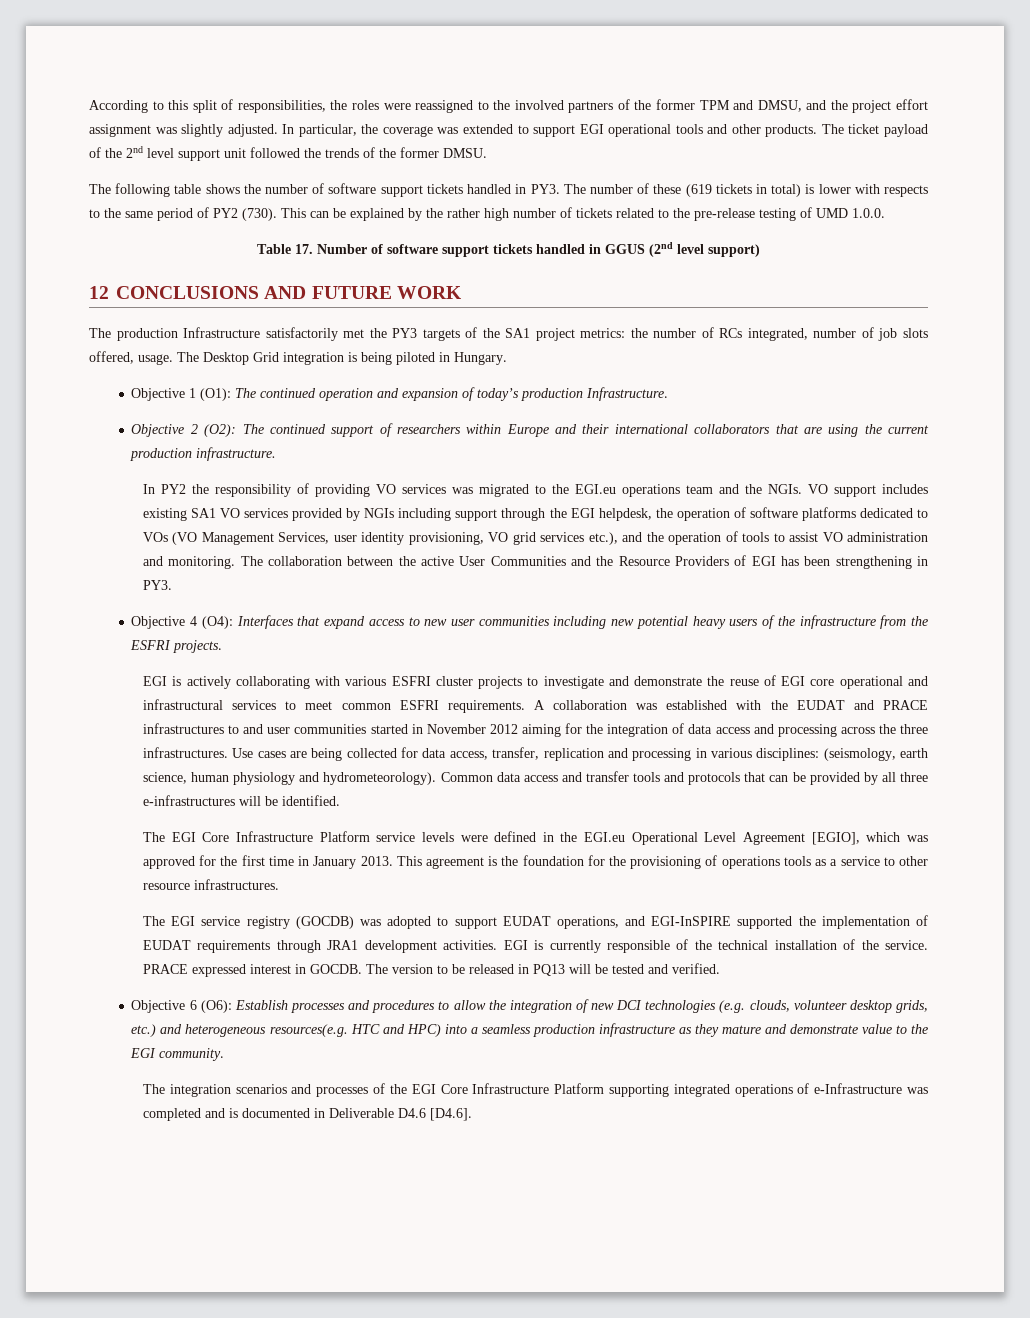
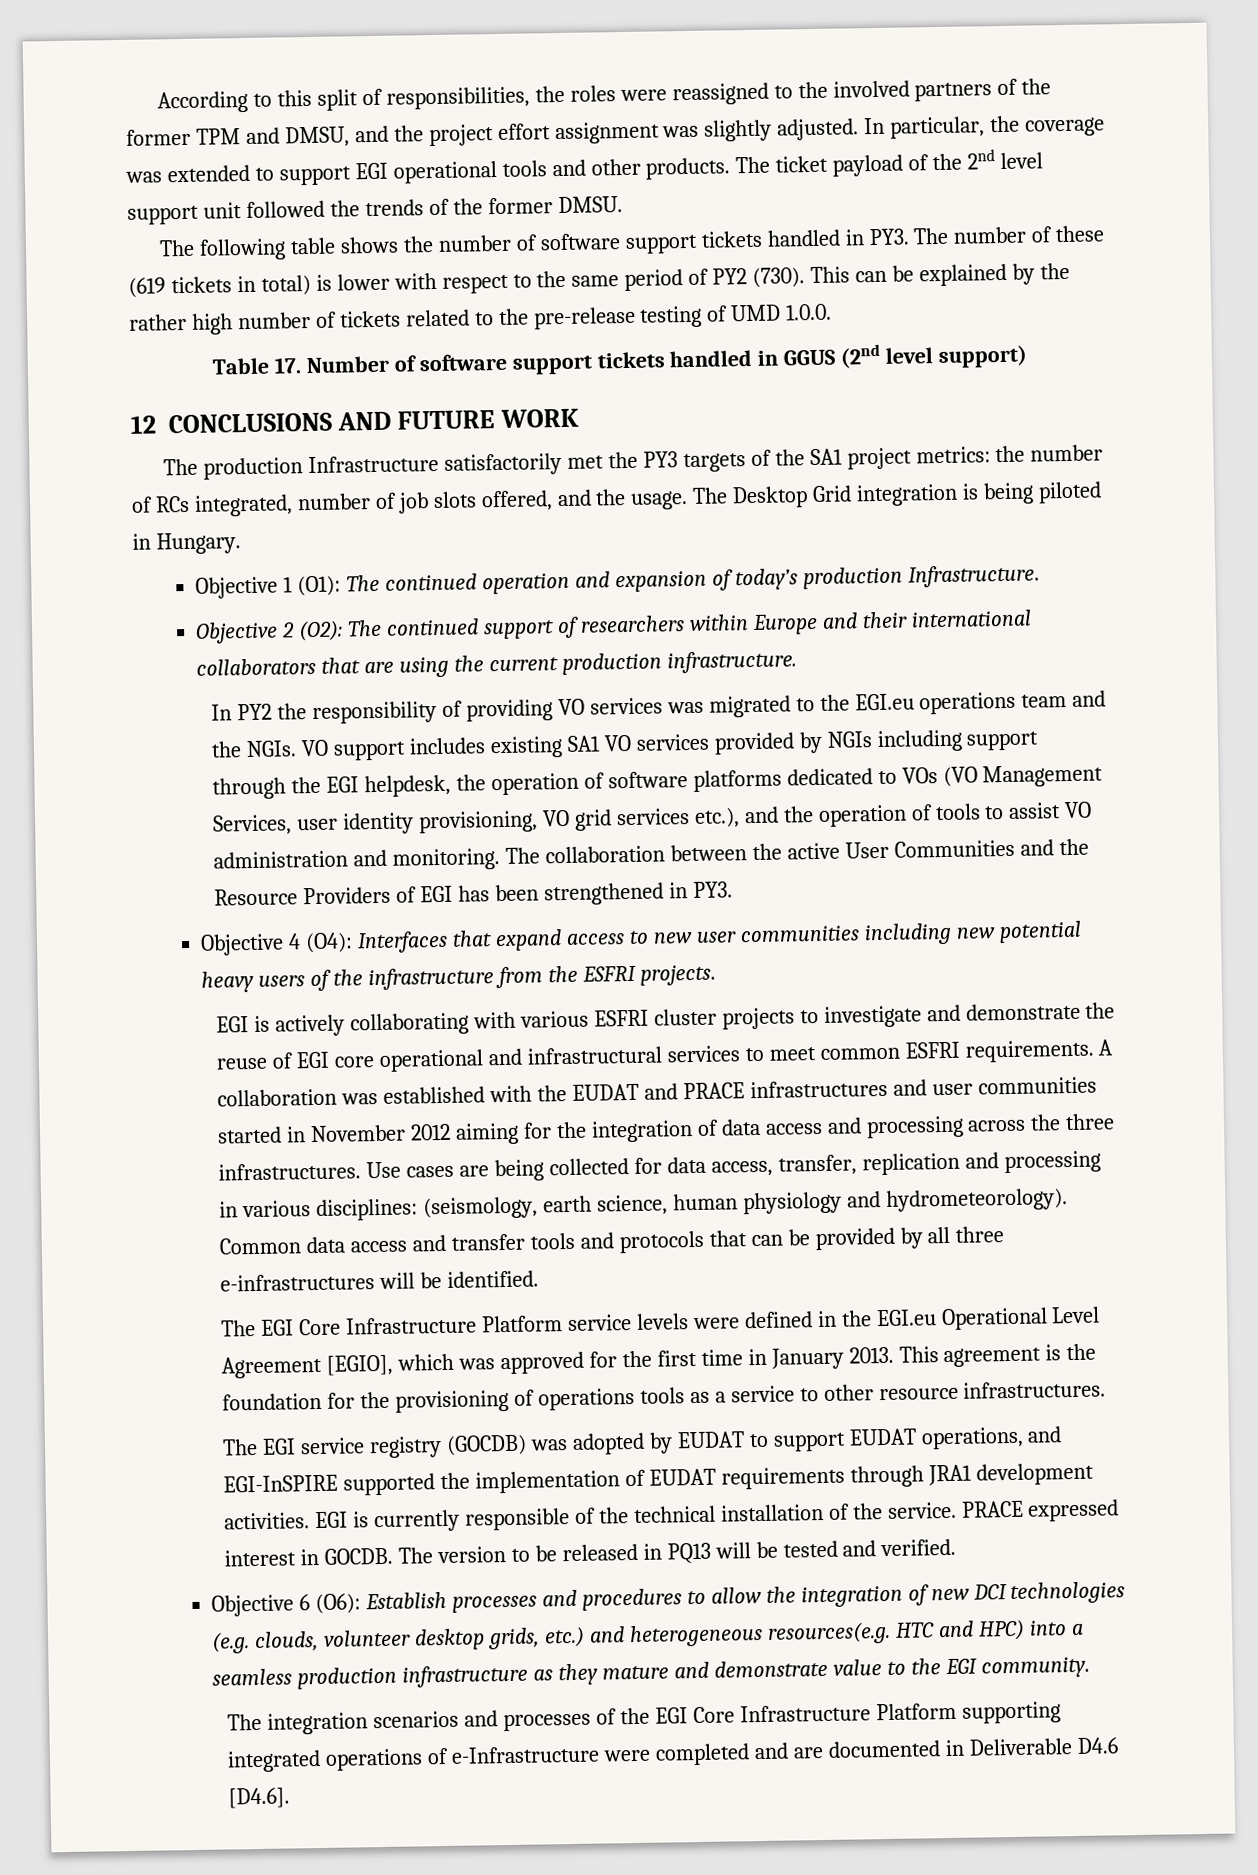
- The following table shows the number of software support tickets handled in PY3. The number of these (619 tickets in total) is lower with respects to the same period of PY2 (730).
+ The following table shows the number of software support tickets handled in PY3. The number of these (619 tickets in total) is lower with respect to the same period of PY2 (730).
- The production Infrastructure satisfactorily met the PY3 targets of the SA1 project metrics: the number of RCs integrated, number of job slots offered, usage.
+ The production Infrastructure satisfactorily met the PY3 targets of the SA1 project metrics: the number of RCs integrated, number of job slots offered, and the usage.
- The collaboration between the active User Communities and the Resource Providers of EGI has been strengthening in PY3.
+ The collaboration between the active User Communities and the Resource Providers of EGI has been strengthened in PY3.
- A collaboration was established with the EUDAT and PRACE infrastructures to and user communities started in November 2012 aiming for the integration of data access and processing across the three infrastructures.
+ A collaboration was established with the EUDAT and PRACE infrastructures and user communities started in November 2012 aiming for the integration of data access and processing across the three infrastructures.
- The EGI service registry (GOCDB) was adopted to support EUDAT operations, and EGI-InSPIRE supported the implementation of EUDAT requirements through JRA1 development activities.
+ The EGI service registry (GOCDB) was adopted by EUDAT to support EUDAT operations, and EGI-InSPIRE supported the implementation of EUDAT requirements through JRA1 development activities.
- The integration scenarios and processes of the EGI Core Infrastructure Platform supporting integrated operations of e-Infrastructure was completed and is documented in Deliverable D4.6 [D4.6].
+ The integration scenarios and processes of the EGI Core Infrastructure Platform supporting integrated operations of e-Infrastructure were completed and are documented in Deliverable D4.6 [D4.6].

